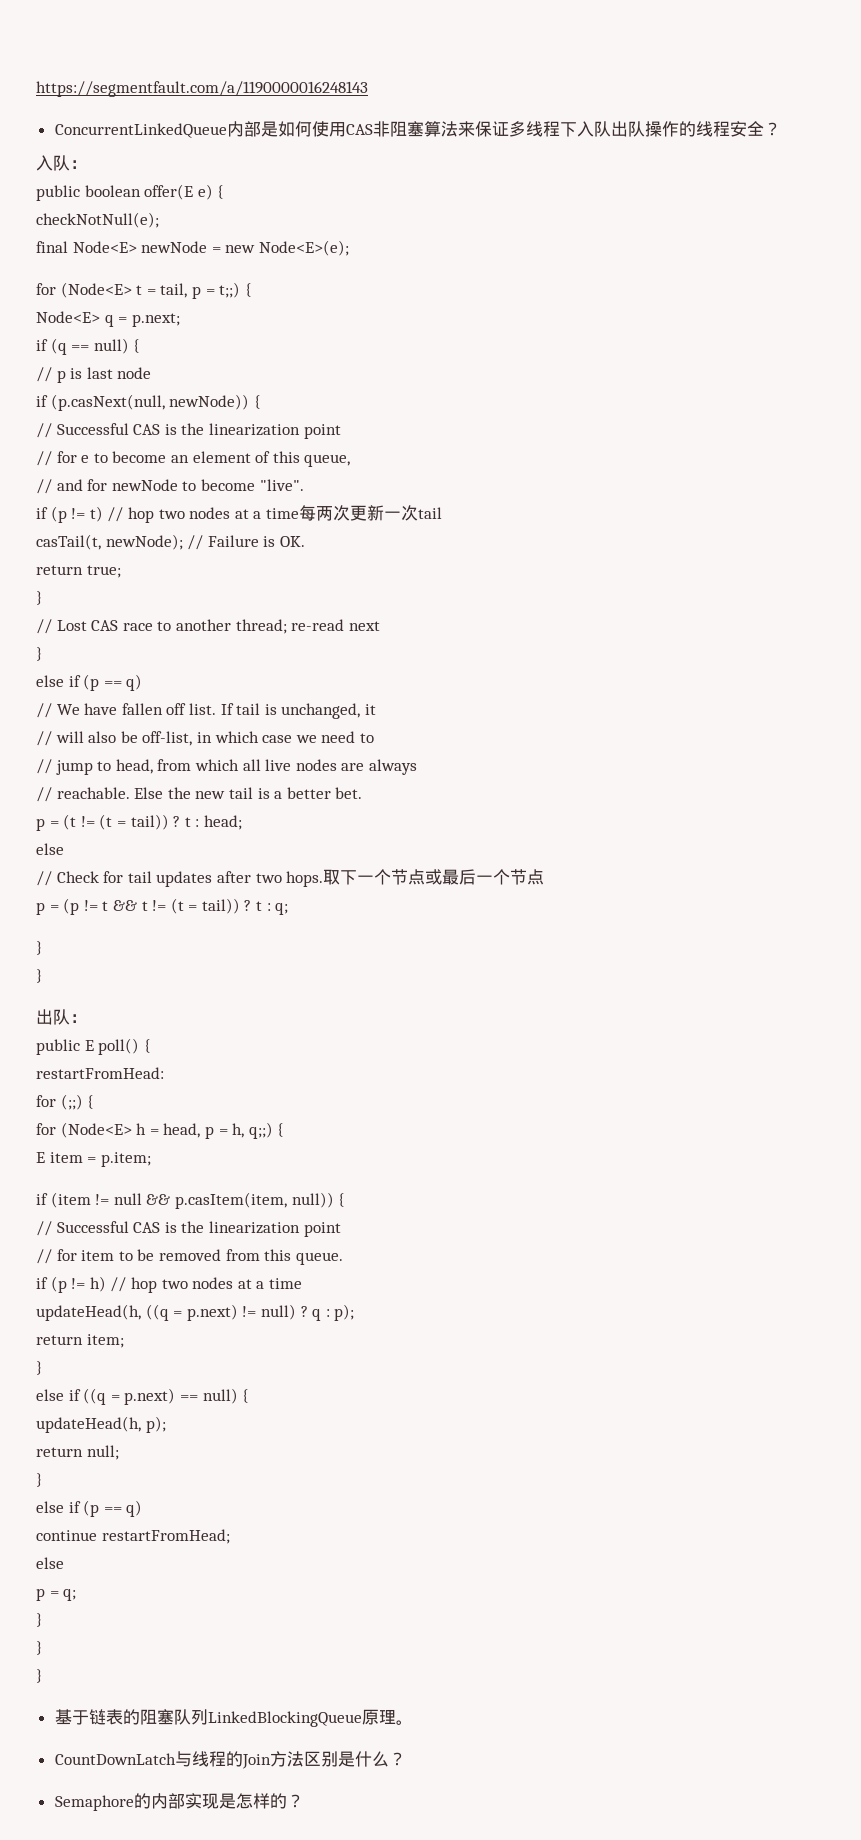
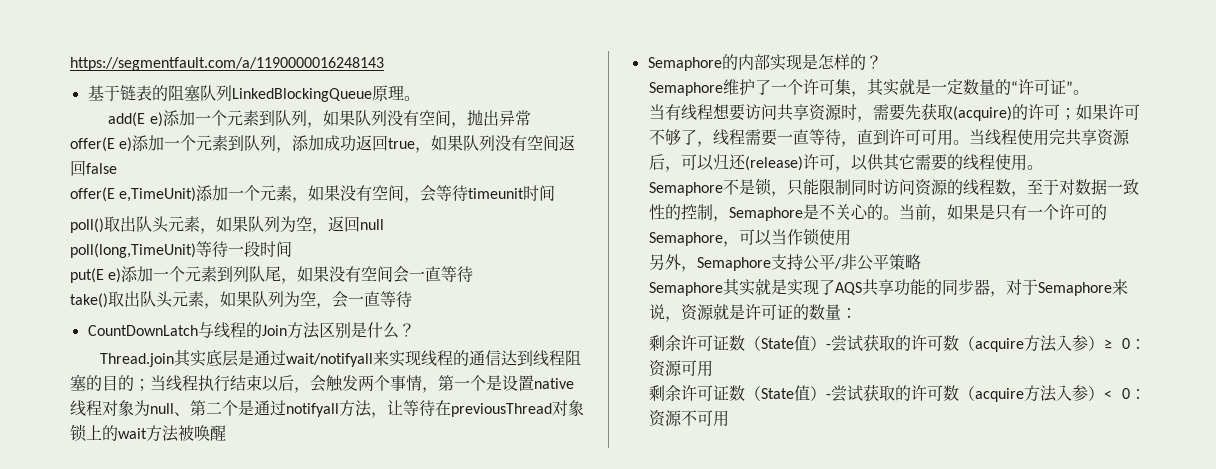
- ConcurrentLinkedQueue内部是如何使用CAS非阻塞算法来保证多线程下入队出队操作的线程安全？
- 入队：
- public boolean offer(E e) {
- checkNotNull(e);
- final Node<E> newNode = new Node<E>(e);
- for (Node<E> t = tail, p = t;;) {
- Node<E> q = p.next;
- if (q == null) {
- // p is last node
- if (p.casNext(null, newNode)) {
- // Successful CAS is the linearization point
- // for e to become an element of this queue,
- // and for newNode to become "live".
- if (p != t) // hop two nodes at a time每两次更新一次tail
- casTail(t, newNode); // Failure is OK.
- return true;
- }
- // Lost CAS race to another thread; re-read next
- }
- else if (p == q)
- // We have fallen off list. If tail is unchanged, it
- // will also be off-list, in which case we need to
- // jump to head, from which all live nodes are always
- // reachable. Else the new tail is a better bet.
- p = (t != (t = tail)) ? t : head;
- else
- // Check for tail updates after two hops.取下一个节点或最后一个节点
- p = (p != t && t != (t = tail)) ? t : q;
- }
- }
- 出队：
- public E poll() {
- restartFromHead:
- for (;;) {
- for (Node<E> h = head, p = h, q;;) {
- E item = p.item;
- if (item != null && p.casItem(item, null)) {
- // Successful CAS is the linearization point
- // for item to be removed from this queue.
- if (p != h) // hop two nodes at a time
- updateHead(h, ((q = p.next) != null) ? q : p);
- return item;
- }
- else if ((q = p.next) == null) {
- updateHead(h, p);
- return null;
- }
- else if (p == q)
- continue restartFromHead;
- else
- p = q;
- }
- }
- }
+ add(E e)添加一个元素到队列，如果队列没有空间，抛出异常
+ offer(E e)添加一个元素到队列，添加成功返回true，如果队列没有空间返回false
+ offer(E e,TimeUnit)添加一个元素，如果没有空间，会等待timeunit时间
+ poll()取出队头元素，如果队列为空，返回null
+ poll(long,TimeUnit)等待一段时间
+ put(E e)添加一个元素到列队尾，如果没有空间会一直等待
+ take()取出队头元素，如果队列为空，会一直等待
+ Thread.join其实底层是通过wait/notifyall来实现线程的通信达到线程阻塞的目的；当线程执行结束以后，会触发两个事情，第一个是设置native线程对象为null、第二个是通过notifyall方法，让等待在previousThread对象锁上的wait方法被唤醒
+ Semaphore维护了一个许可集，其实就是一定数量的“许可证”。
+ 当有线程想要访问共享资源时，需要先获取(acquire)的许可；如果许可不够了，线程需要一直等待，直到许可可用。当线程使用完共享资源后，可以归还(release)许可，以供其它需要的线程使用。
+ Semaphore不是锁，只能限制同时访问资源的线程数，至于对数据一致性的控制，Semaphore是不关心的。当前，如果是只有一个许可的Semaphore，可以当作锁使用
+ 另外，Semaphore支持公平/非公平策略
+ Semaphore其实就是实现了AQS共享功能的同步器，对于Semaphore来说，资源就是许可证的数量：
+ 剩余许可证数（State值）-尝试获取的许可数（acquire方法入参）≥ 0：资源可用
+ 剩余许可证数（State值）-尝试获取的许可数（acquire方法入参）< 0：资源不可用

